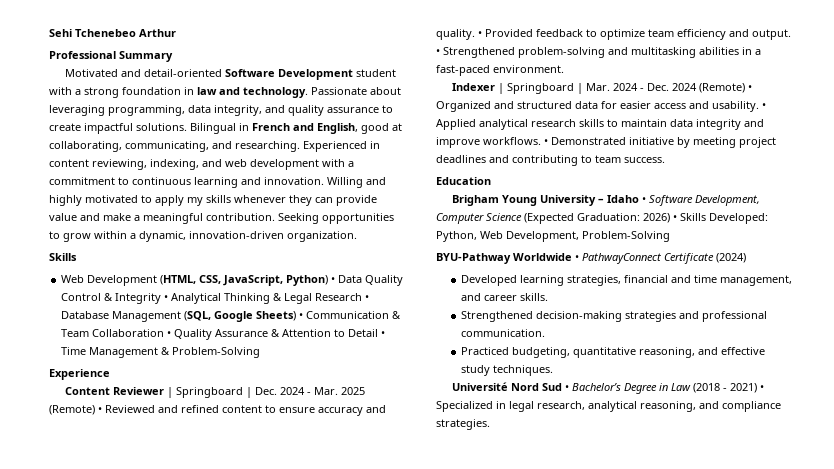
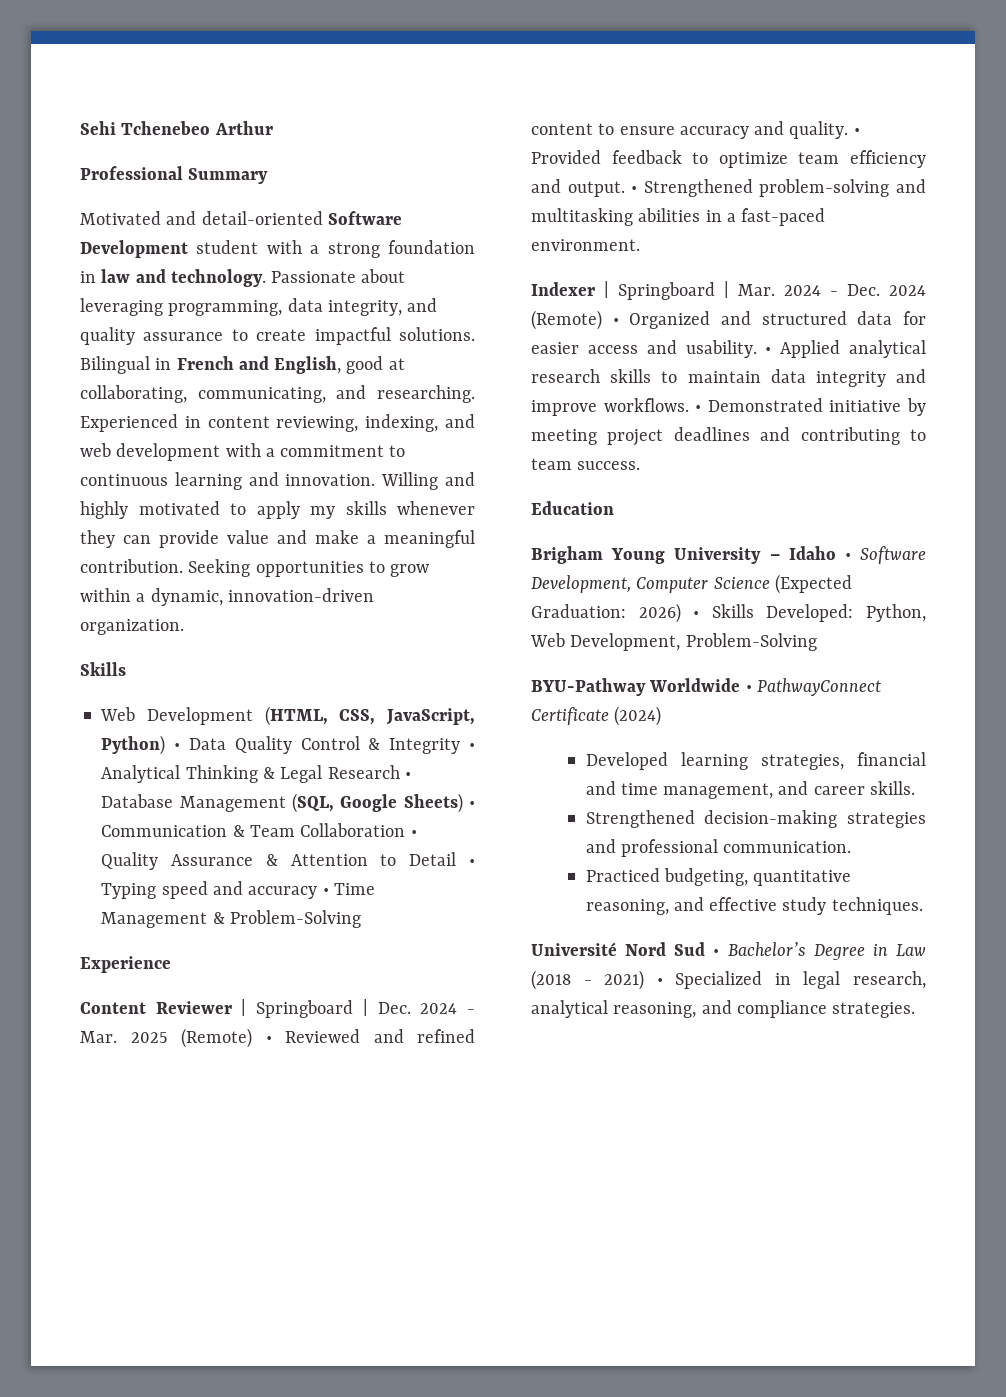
- Web Development (HTML, CSS, JavaScript, Python) • Data Quality Control & Integrity • Analytical Thinking & Legal Research • Database Management (SQL, Google Sheets) • Communication & Team Collaboration • Quality Assurance & Attention to Detail • Time Management & Problem-Solving
+ Web Development (HTML, CSS, JavaScript, Python) • Data Quality Control & Integrity • Analytical Thinking & Legal Research • Database Management (SQL, Google Sheets) • Communication & Team Collaboration • Quality Assurance & Attention to Detail • Typing speed and accuracy • Time Management & Problem-Solving

